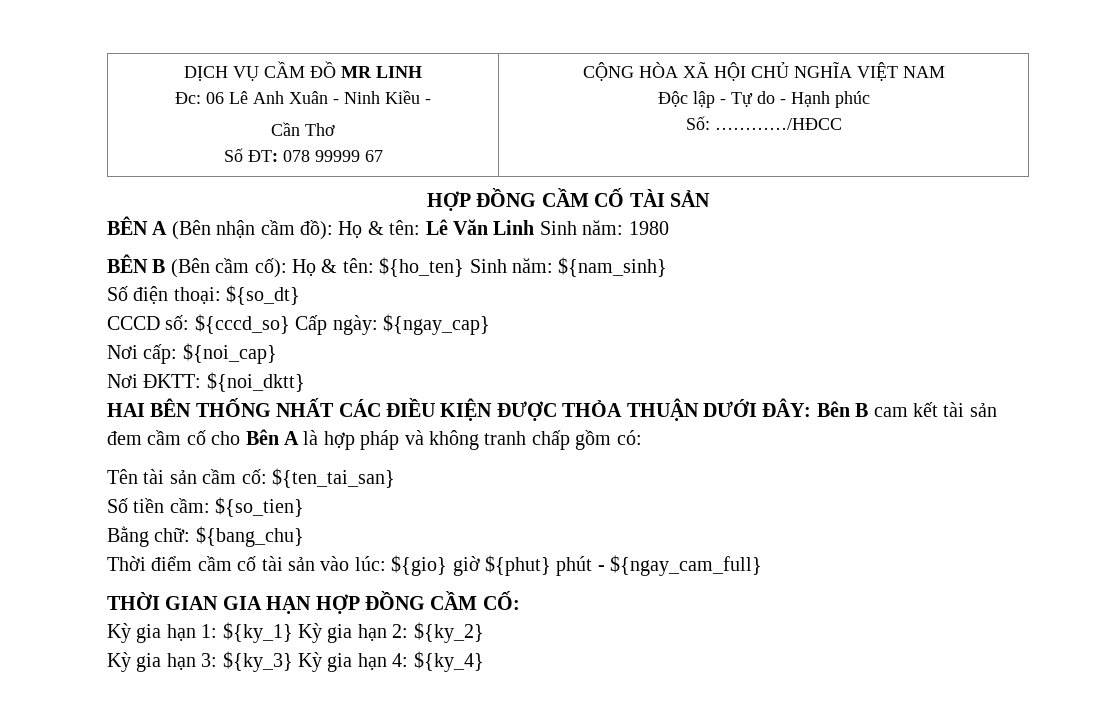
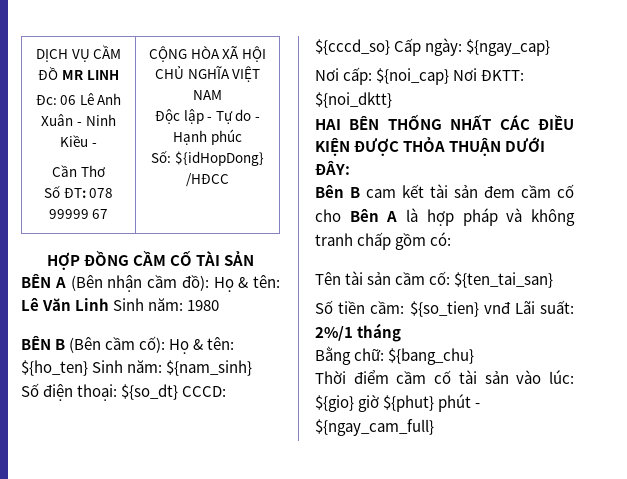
- Số: …………/HĐCC
+ Số: ${idHopDong} /HĐCC
- Số điện thoại: ${so_dt}
- CCCD số: ${cccd_so} Cấp ngày: ${ngay_cap}
+ Số điện thoại: ${so_dt} CCCD: ${cccd_so} Cấp ngày: ${ngay_cap}
- Nơi cấp: ${noi_cap}
- Nơi ĐKTT: ${noi_dktt}
+ Nơi cấp: ${noi_cap} Nơi ĐKTT: ${noi_dktt}
- HAI BÊN THỐNG NHẤT CÁC ĐIỀU KIỆN ĐƯỢC THỎA THUẬN DƯỚI ĐÂY: Bên B cam kết tài sản đem cầm cố cho Bên A là hợp pháp và không tranh chấp gồm có:
+ HAI BÊN THỐNG NHẤT CÁC ĐIỀU KIỆN ĐƯỢC THỎA THUẬN DƯỚI ĐÂY:
+ Bên B cam kết tài sản đem cầm cố cho Bên A là hợp pháp và không tranh chấp gồm có:
- Số tiền cầm: ${so_tien}
+ Số tiền cầm: ${so_tien} vnđ Lãi suất: 2%/1 tháng
- THỜI GIAN GIA HẠN HỢP ĐỒNG CẦM CỐ:
- Kỳ gia hạn 1: ${ky_1} Kỳ gia hạn 2: ${ky_2}
- Kỳ gia hạn 3: ${ky_3} Kỳ gia hạn 4: ${ky_4}

